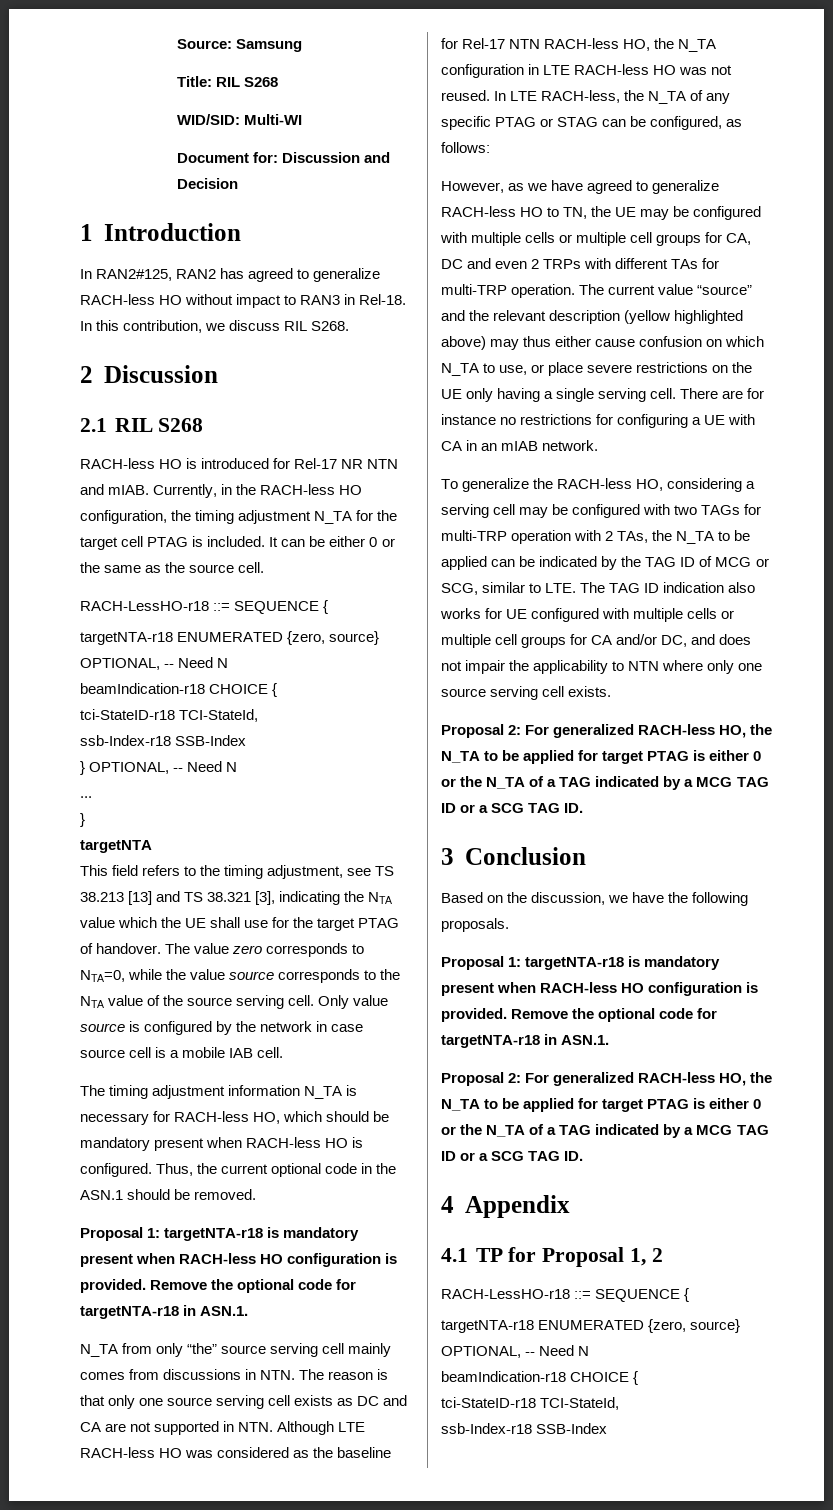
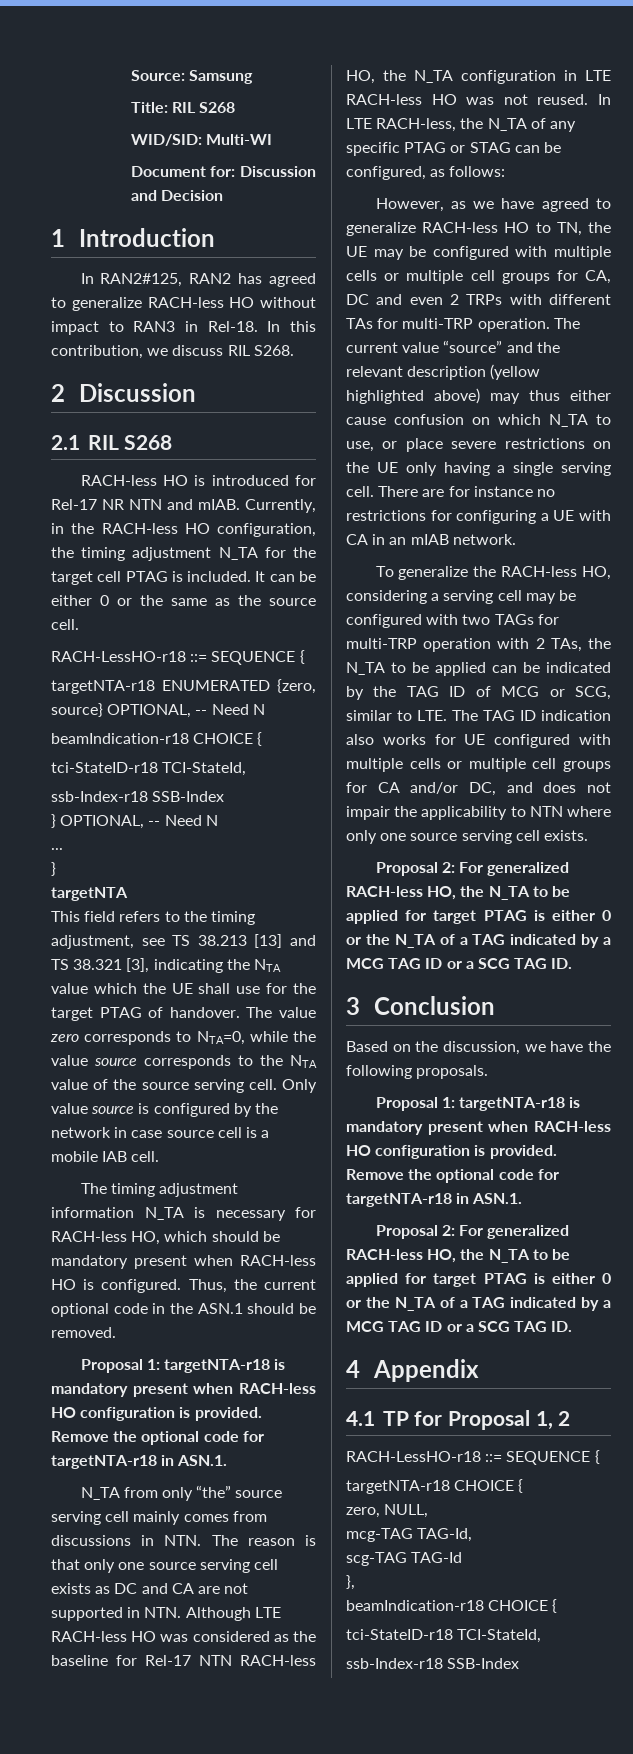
  4.1 TP for Proposal 1, 2
  RACH-LessHO-r18 ::= SEQUENCE {
- targetNTA-r18 ENUMERATED {zero, source} OPTIONAL, -- Need N
+ targetNTA-r18 CHOICE {
+ zero, NULL,
+ mcg-TAG TAG-Id,
+ scg-TAG TAG-Id
+ },

